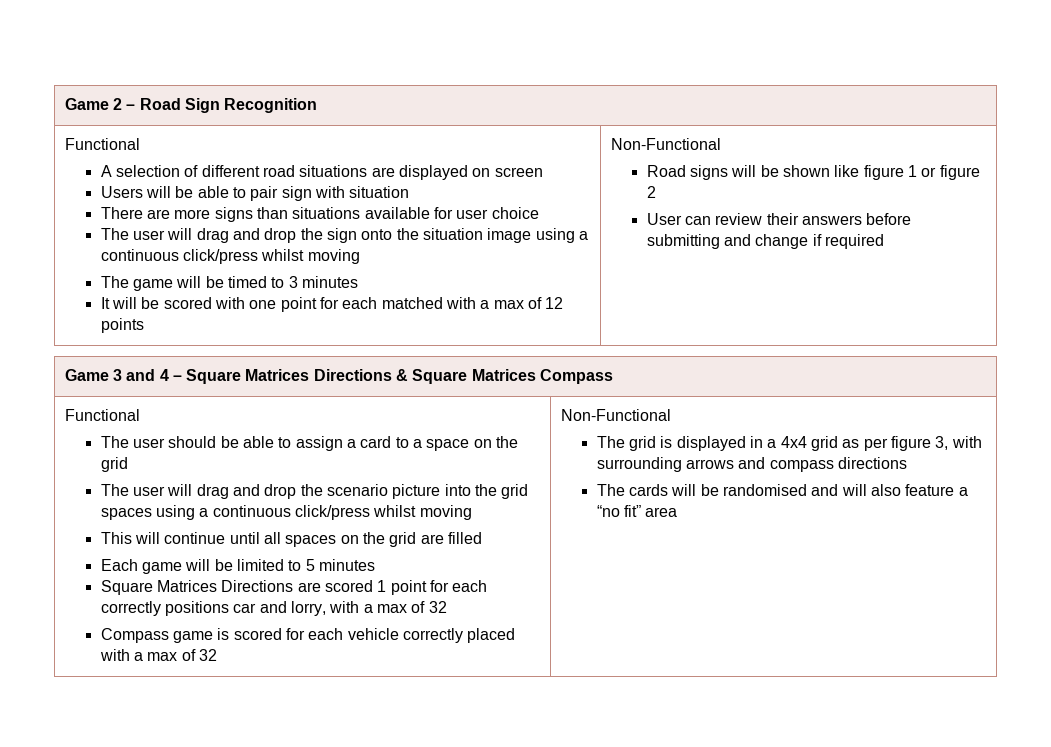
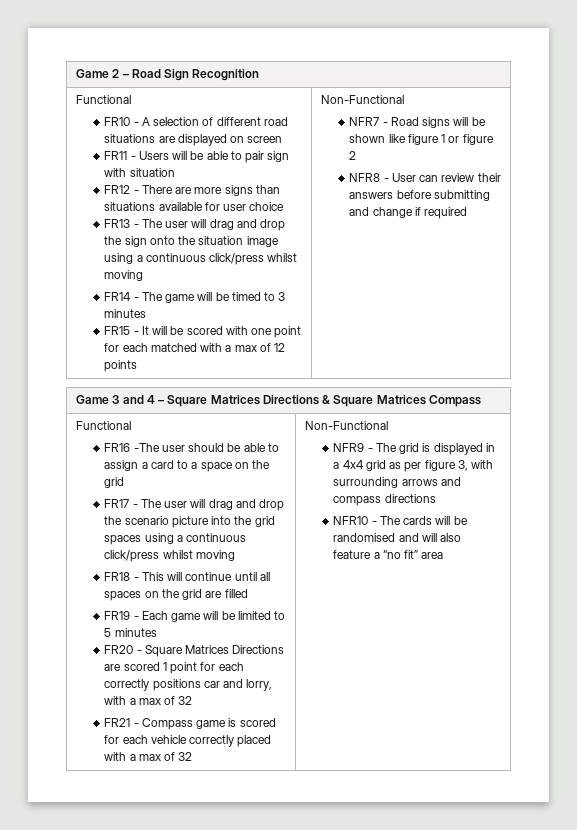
- A selection of different road situations are displayed on screen
+ FR10 - A selection of different road situations are displayed on screen
- Users will be able to pair sign with situation
+ FR11 - Users will be able to pair sign with situation
- There are more signs than situations available for user choice
+ FR12 - There are more signs than situations available for user choice
- The user will drag and drop the sign onto the situation image using a continuous click/press whilst moving
+ FR13 - The user will drag and drop the sign onto the situation image using a continuous click/press whilst moving
- The game will be timed to 3 minutes
+ FR14 - The game will be timed to 3 minutes
- It will be scored with one point for each matched with a max of 12 points
+ FR15 - It will be scored with one point for each matched with a max of 12 points
- Road signs will be shown like figure 1 or figure 2
+ NFR7 - Road signs will be shown like figure 1 or figure 2
- User can review their answers before submitting and change if required
+ NFR8 - User can review their answers before submitting and change if required
- The user should be able to assign a card to a space on the grid
+ FR16 -The user should be able to assign a card to a space on the grid
- The user will drag and drop the scenario picture into the grid spaces using a continuous click/press whilst moving
+ FR17 - The user will drag and drop the scenario picture into the grid spaces using a continuous click/press whilst moving
- This will continue until all spaces on the grid are filled
+ FR18 - This will continue until all spaces on the grid are filled
- Each game will be limited to 5 minutes
+ FR19 - Each game will be limited to 5 minutes
- Square Matrices Directions are scored 1 point for each correctly positions car and lorry, with a max of 32
+ FR20 - Square Matrices Directions are scored 1 point for each correctly positions car and lorry, with a max of 32
- Compass game is scored for each vehicle correctly placed with a max of 32
+ FR21 - Compass game is scored for each vehicle correctly placed with a max of 32
- The grid is displayed in a 4x4 grid as per figure 3, with surrounding arrows and compass directions
+ NFR9 - The grid is displayed in a 4x4 grid as per figure 3, with surrounding arrows and compass directions
- The cards will be randomised and will also feature a “no fit” area
+ NFR10 - The cards will be randomised and will also feature a “no fit” area

